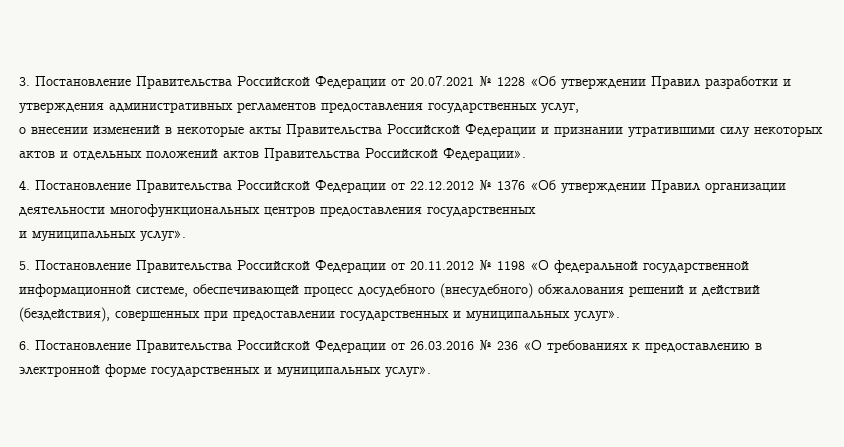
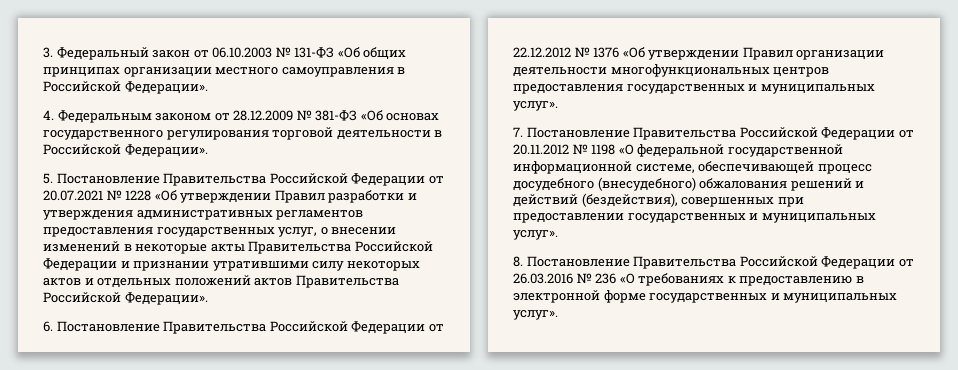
- 3. Постановление Правительства Российской Федерации от 20.07.2021 № 1228 «Об утверждении Правил разработки и утверждения административных регламентов предоставления государственных услуг,
- о внесении изменений в некоторые акты Правительства Российской Федерации и признании утратившими силу некоторых актов и отдельных положений актов Правительства Российской Федерации».
+ 3. Федеральный закон от 06.10.2003 № 131-ФЗ «Об общих принципах организации местного самоуправления в Российской Федерации».
+ 4. Федеральным законом от 28.12.2009 № 381-ФЗ «Об основах государственного регулирования торговой деятельности в Российской Федерации».
+ 5. Постановление Правительства Российской Федерации от 20.07.2021 № 1228 «Об утверждении Правил разработки и утверждения административных регламентов предоставления государственных услуг, о внесении изменений в некоторые акты Правительства Российской Федерации и признании утратившими силу некоторых актов и отдельных положений актов Правительства Российской Федерации».
- 4. Постановление Правительства Российской Федерации от 22.12.2012 № 1376 «Об утверждении Правил организации деятельности многофункциональных центров предоставления государственных
- и муниципальных услуг».
- 5. Постановление Правительства Российской Федерации от 20.11.2012 № 1198 «О федеральной государственной информационной системе, обеспечивающей процесс досудебного (внесудебного) обжалования решений и действий (бездействия), совершенных при предоставлении государственных и муниципальных услуг».
+ 6. Постановление Правительства Российской Федерации от 22.12.2012 № 1376 «Об утверждении Правил организации деятельности многофункциональных центров предоставления государственных и муниципальных услуг».
+ 7. Постановление Правительства Российской Федерации от 20.11.2012 № 1198 «О федеральной государственной информационной системе, обеспечивающей процесс досудебного (внесудебного) обжалования решений и действий (бездействия), совершенных при предоставлении государственных и муниципальных услуг».
- 6. Постановление Правительства Российской Федерации от 26.03.2016 № 236 «О требованиях к предоставлению в электронной форме государственных и муниципальных услуг».
+ 8. Постановление Правительства Российской Федерации от 26.03.2016 № 236 «О требованиях к предоставлению в электронной форме государственных и муниципальных услуг».

